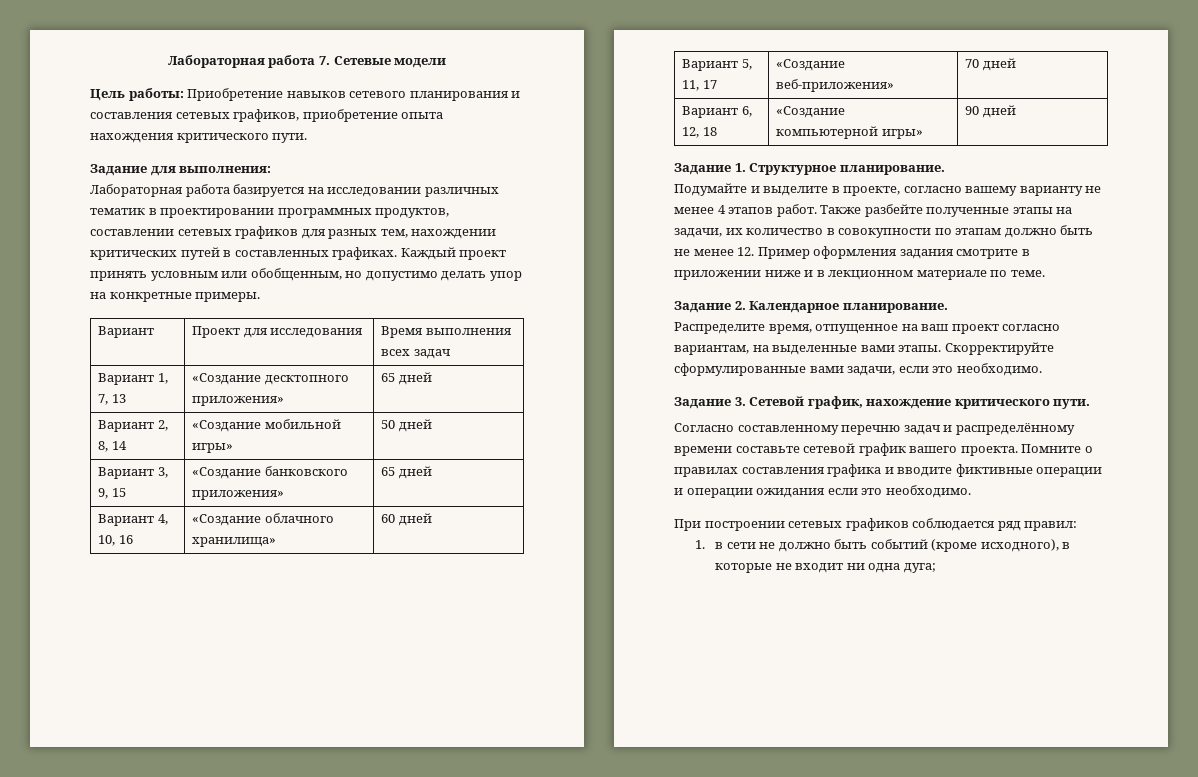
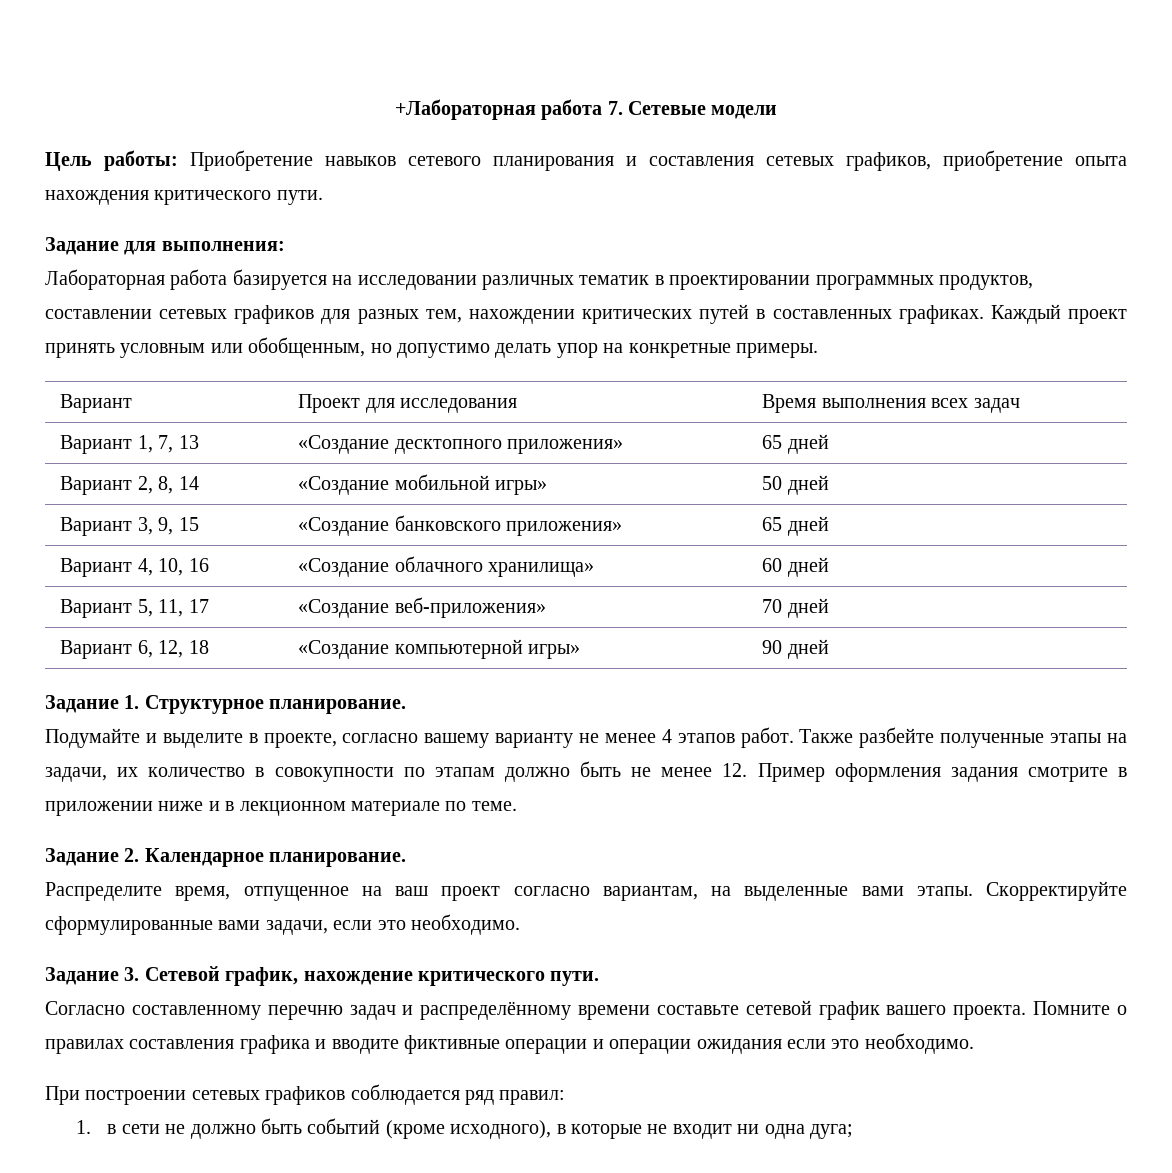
- Лабораторная работа 7. Сетевые модели
+ +Лабораторная работа 7. Сетевые модели

